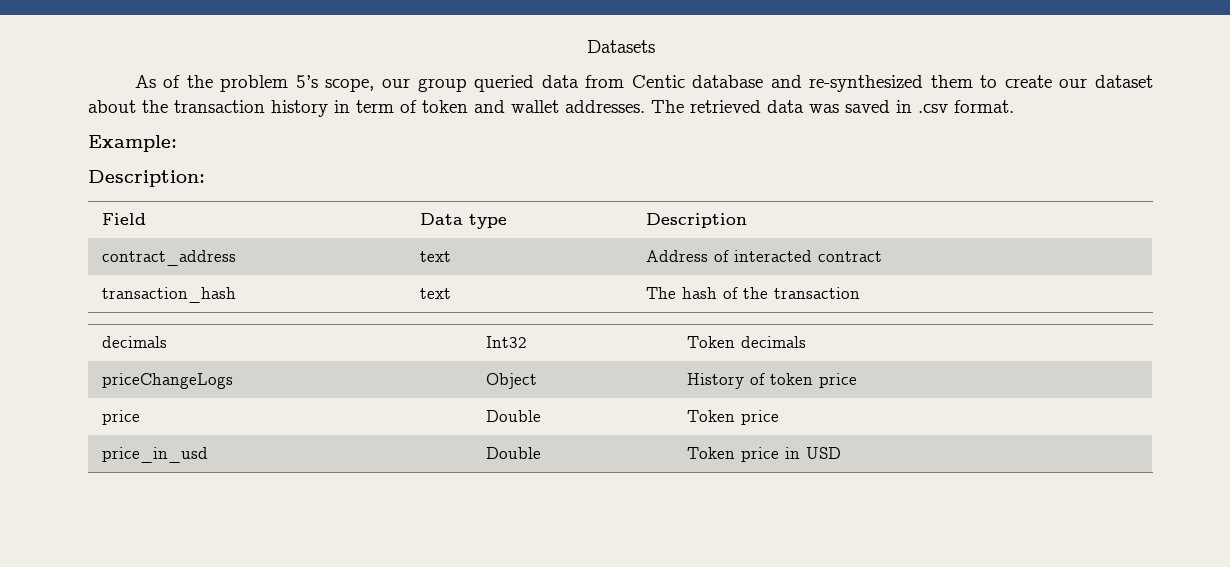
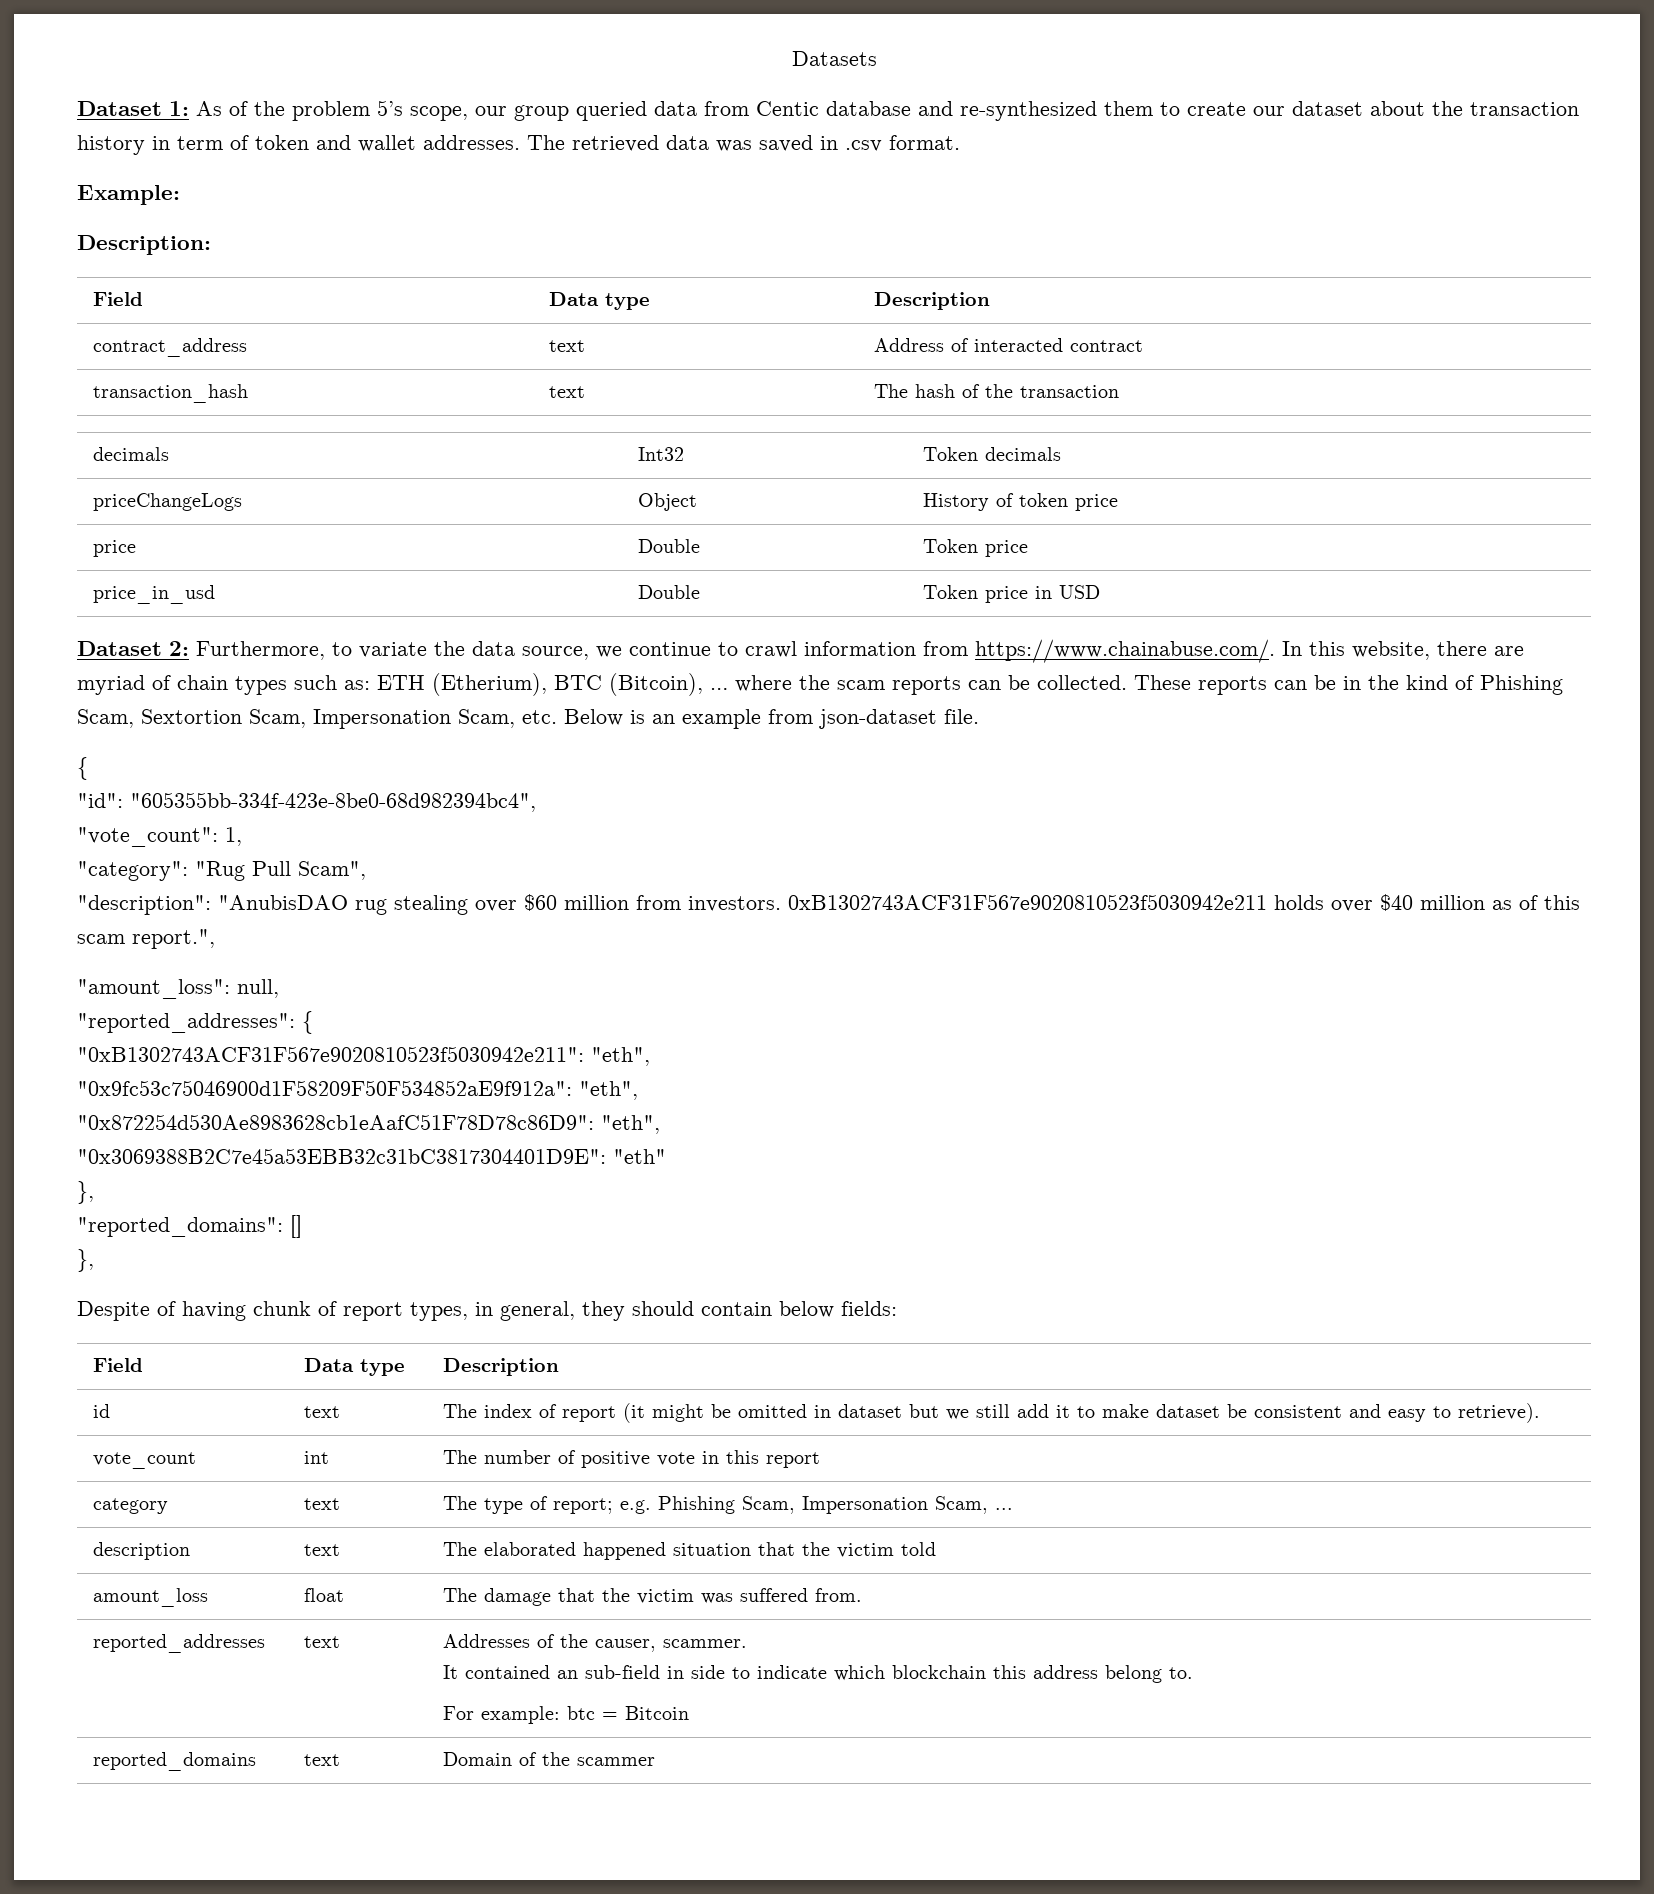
- As of the problem 5’s scope, our group queried data from Centic database and re-synthesized them to create our dataset about the transaction history in term of token and wallet addresses.
+ Dataset 1: As of the problem 5’s scope, our group queried data from Centic database and re-synthesized them to create our dataset about the transaction history in term of token and wallet addresses.
+ Dataset 2: Furthermore, to variate the data source, we continue to crawl information from https://www.chainabuse.com/. In this website, there are myriad of chain types such as: ETH (Etherium), BTC (Bitcoin), … where the scam reports can be collected. These reports can be in the kind of Phishing Scam, Sextortion Scam, Impersonation Scam, etc. Below is an example from json-dataset file.
+ {
+ "id": "605355bb-334f-423e-8be0-68d982394bc4",
+ "vote_count": 1,
+ "category": "Rug Pull Scam",
+ "description": "AnubisDAO rug stealing over $60 million from investors. 0xB1302743ACF31F567e9020810523f5030942e211 holds over $40 million as of this scam report.",
+ "amount_loss": null,
+ "reported_addresses": {
+ "0xB1302743ACF31F567e9020810523f5030942e211": "eth",
+ "0x9fc53c75046900d1F58209F50F534852aE9f912a": "eth",
+ "0x872254d530Ae8983628cb1eAafC51F78D78c86D9": "eth",
+ "0x3069388B2C7e45a53EBB32c31bC3817304401D9E": "eth"
+ },
+ "reported_domains": []
+ },
+ Despite of having chunk of report types, in general, they should contain below fields:
+ Field | Data type | Description
+ id | text | The index of report (it might be omitted in dataset but we still add it to make dataset be consistent and easy to retrieve).
+ vote_count | int | The number of positive vote in this report
+ category | text | The type of report; e.g. Phishing Scam, Impersonation Scam, ...
+ description | text | The elaborated happened situation that the victim told
+ amount_loss | float | The damage that the victim was suffered from.
+ reported_addresses | text | Addresses of the causer, scammer.
+ It contained an sub-field in side to indicate which blockchain this address belong to.
+ For example: btc = Bitcoin
+ reported_domains | text | Domain of the scammer

